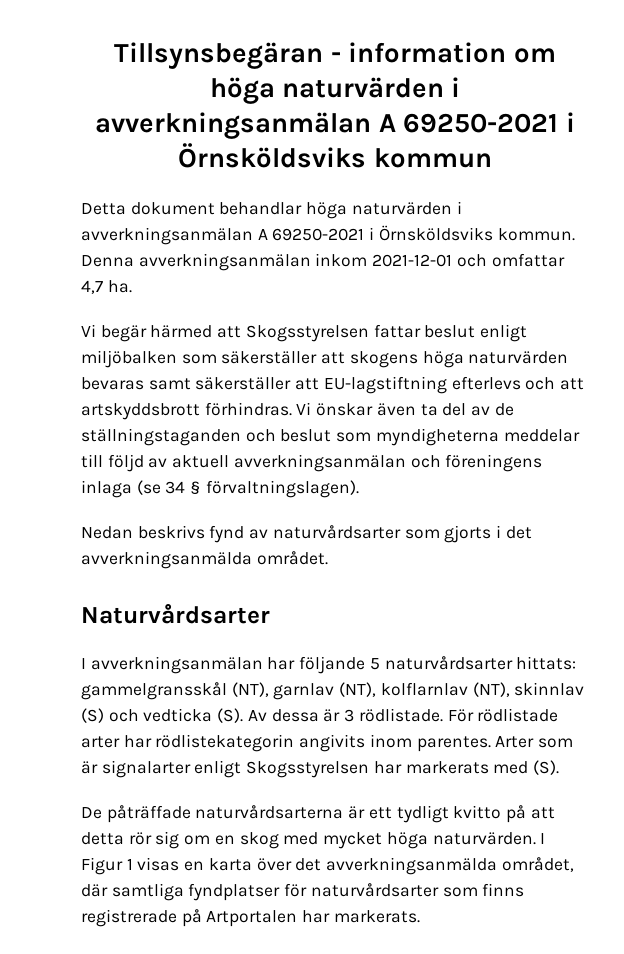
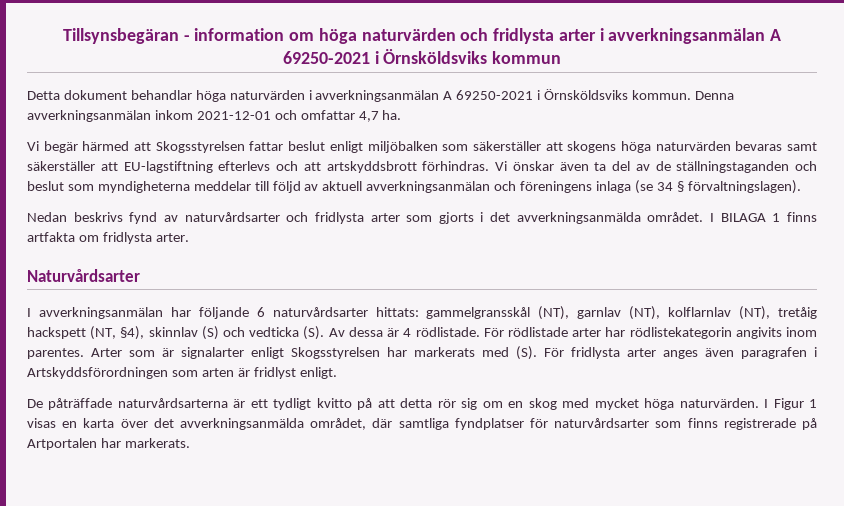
- Tillsynsbegäran - information om höga naturvärden i avverkningsanmälan A 69250-2021 i Örnsköldsviks kommun
+ Tillsynsbegäran - information om höga naturvärden och fridlysta arter i avverkningsanmälan A 69250-2021 i Örnsköldsviks kommun
- Nedan beskrivs fynd av naturvårdsarter som gjorts i det avverkningsanmälda området.
+ Nedan beskrivs fynd av naturvårdsarter och fridlysta arter som gjorts i det avverkningsanmälda området. I BILAGA 1 finns artfakta om fridlysta arter.
- I avverkningsanmälan har följande 5 naturvårdsarter hittats: gammelgransskål (NT), garnlav (NT), kolflarnlav (NT), skinnlav (S) och vedticka (S). Av dessa är 3 rödlistade.
+ I avverkningsanmälan har följande 6 naturvårdsarter hittats: gammelgransskål (NT), garnlav (NT), kolflarnlav (NT), tretåig hackspett (NT, §4), skinnlav (S) och vedticka (S). Av dessa är 4 rödlistade.
- Arter som är signalarter enligt Skogsstyrelsen har markerats med (S).
+ Arter som är signalarter enligt Skogsstyrelsen har markerats med (S). För fridlysta arter anges även paragrafen i Artskyddsförordningen som arten är fridlyst enligt.

